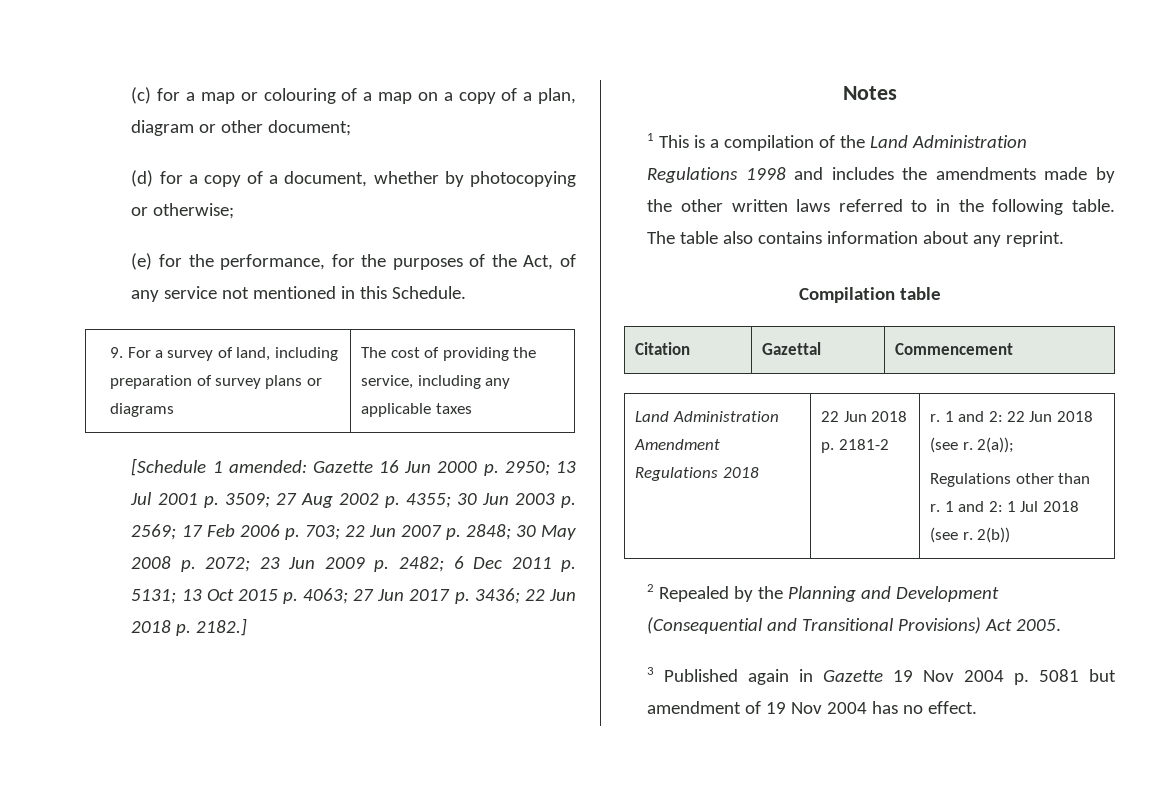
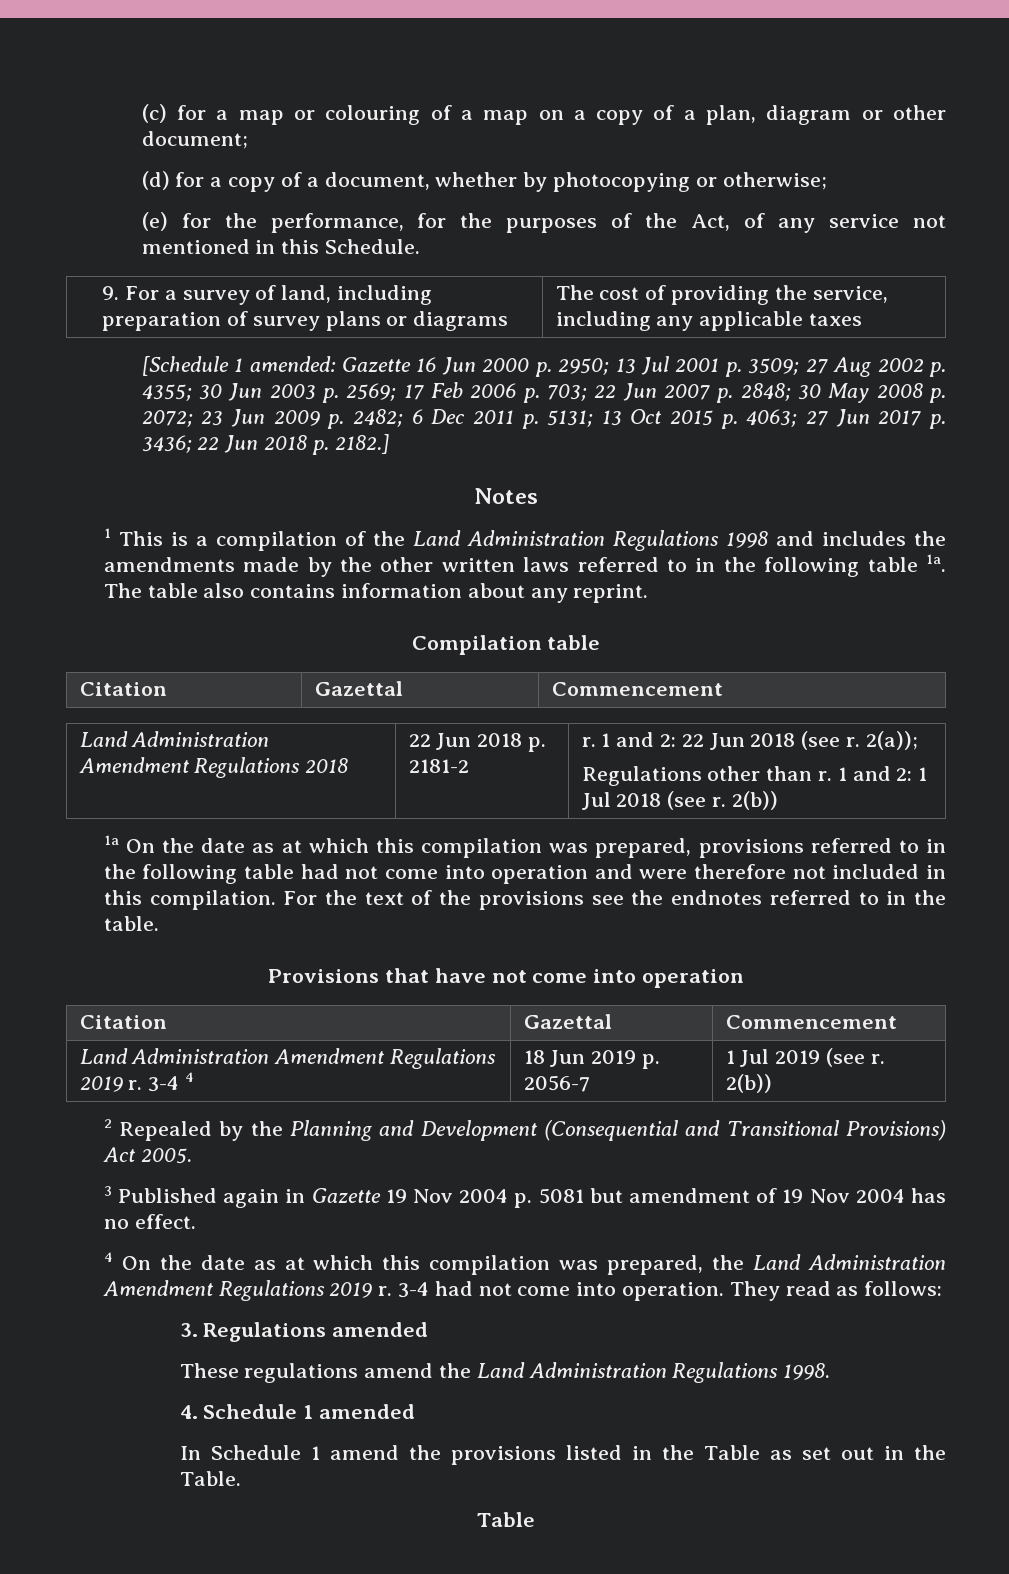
- 1 This is a compilation of the Land Administration Regulations 1998 and includes the amendments made by the other written laws referred to in the following table.
+ 1 This is a compilation of the Land Administration Regulations 1998 and includes the amendments made by the other written laws referred to in the following table 1a.
+ 1a On the date as at which this compilation was prepared, provisions referred to in the following table had not come into operation and were therefore not included in this compilation. For the text of the provisions see the endnotes referred to in the table.
+ Provisions that have not come into operation
+ Citation | Gazettal | Commencement
+ Land Administration Amendment Regulations 2019 r. 3-4 4 | 18 Jun 2019 p. 2056-7 | 1 Jul 2019 (see r. 2(b))
+ 4 On the date as at which this compilation was prepared, the Land Administration Amendment Regulations 2019 r. 3-4 had not come into operation. They read as follows:
+ 3. Regulations amended
+ These regulations amend the Land Administration Regulations 1998.
+ 4. Schedule 1 amended
+ In Schedule 1 amend the provisions listed in the Table as set out in the Table.
+ Table

